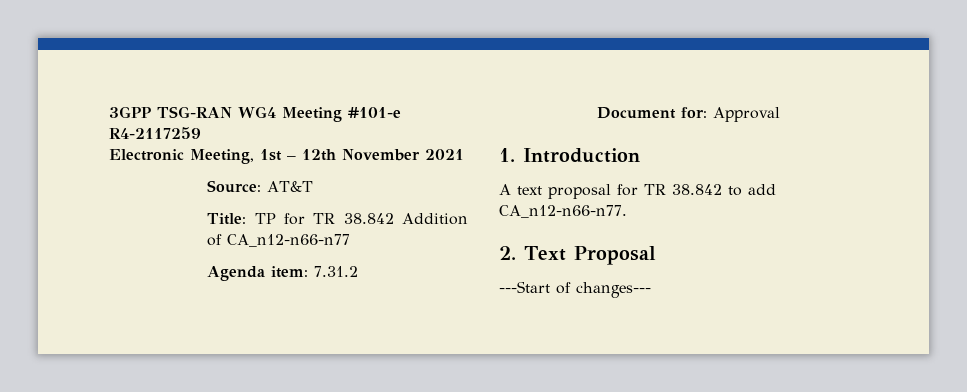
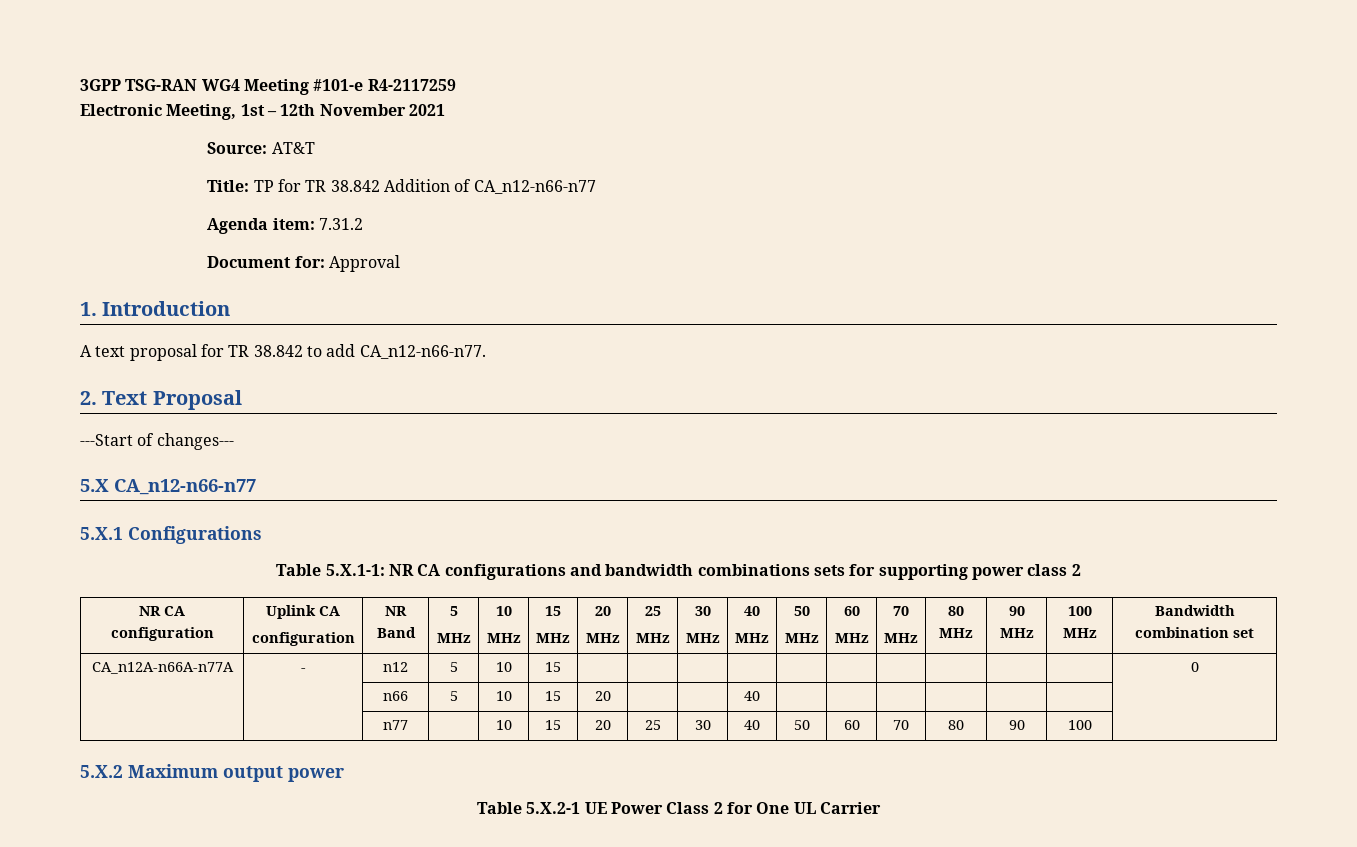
+ 5.X CA_n12-n66-n77
+ 5.X.1 Configurations
+ Table 5.X.1-1: NR CA configurations and bandwidth combinations sets for supporting power class 2
+ NR CA configuration | Uplink CA
+ configuration | NR Band | 5
+ MHz | 10
+ MHz | 15
+ MHz | 20
+ MHz | 25
+ MHz | 30
+ MHz | 40
+ MHz | 50
+ MHz | 60
+ MHz | 70
+ MHz | 80 MHz | 90 MHz | 100 MHz | Bandwidth combination set
+ CA_n12A-n66A-n77A | - | n12 | 5 | 10 | 15 | | | | | | | | | | | 0
+ | | n66 | 5 | 10 | 15 | 20 | | | 40 | | | | | | |
+ | | n77 | | 10 | 15 | 20 | 25 | 30 | 40 | 50 | 60 | 70 | 80 | 90 | 100 |
+ 5.X.2 Maximum output power
+ Table 5.X.2-1 UE Power Class 2 for One UL Carrier

